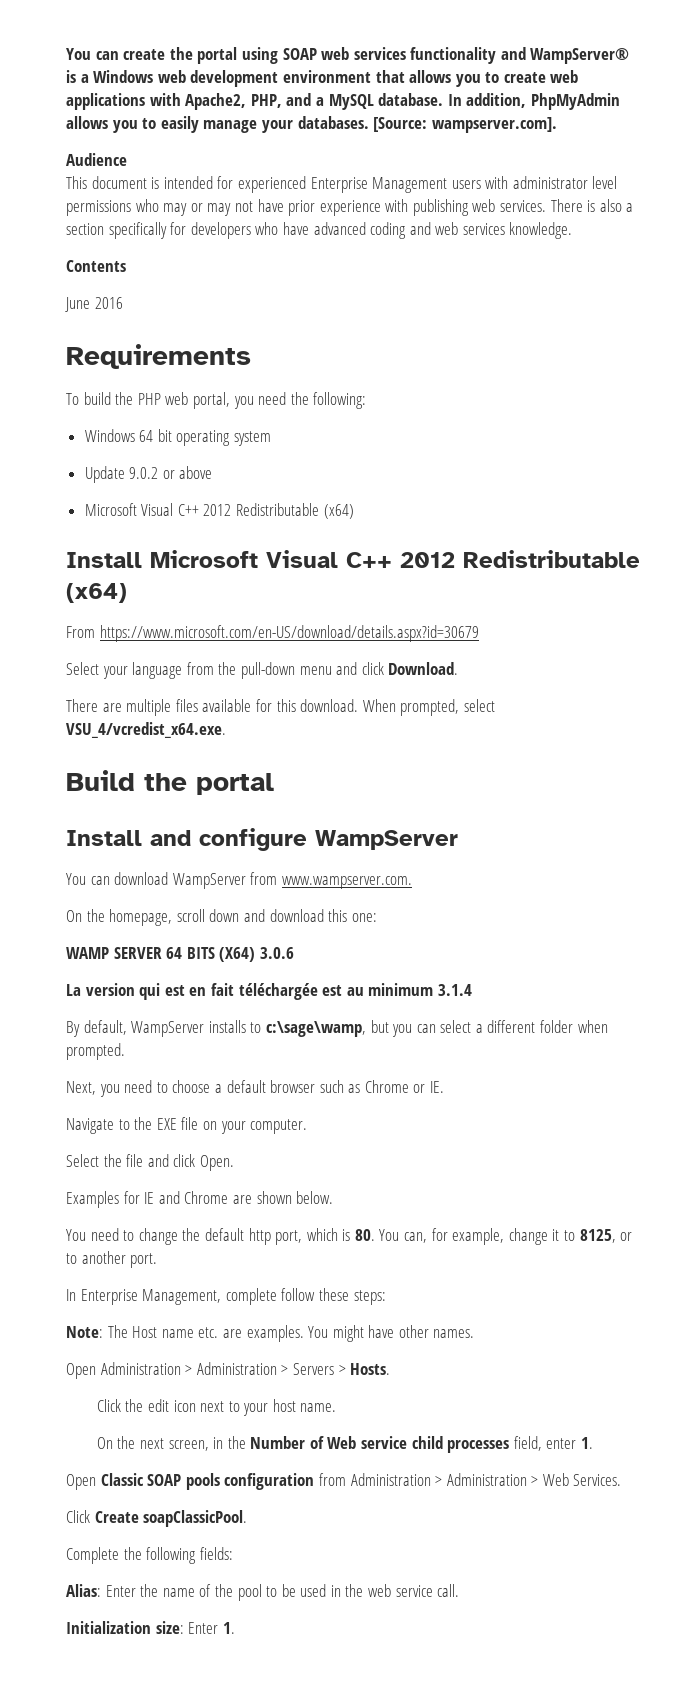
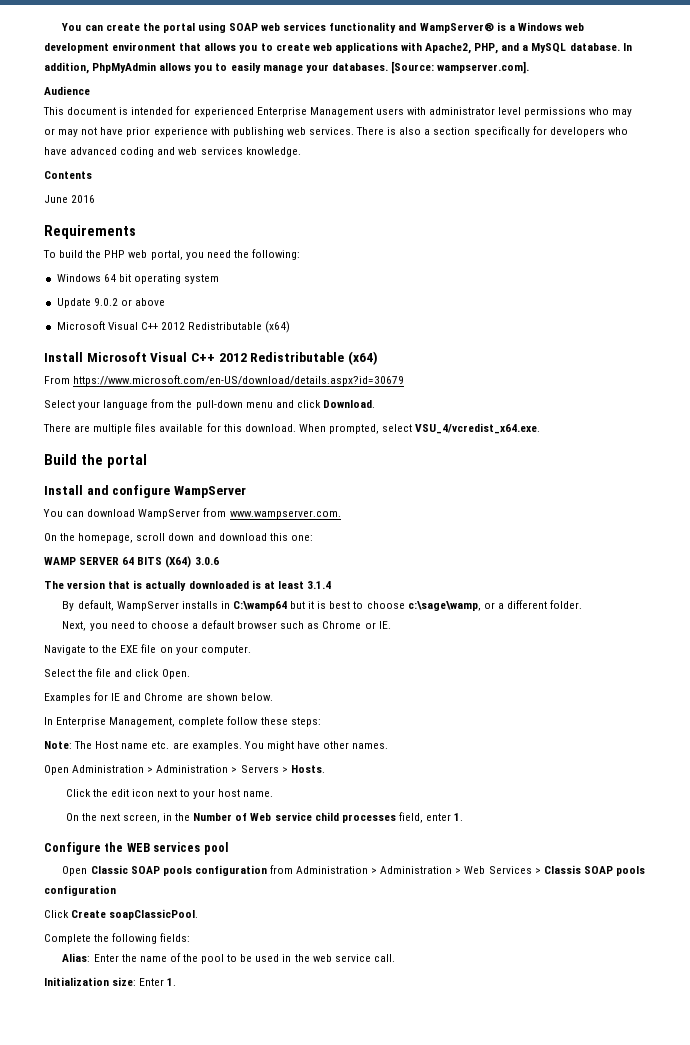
- La version qui est en fait téléchargée est au minimum 3.1.4
+ The version that is actually downloaded is at least 3.1.4
- By default, WampServer installs to c:\sage\wamp, but you can select a different folder when prompted.
+ By default, WampServer installs in C:\wamp64 but it is best to choose c:\sage\wamp, or a different folder.
- You need to change the default http port, which is 80. You can, for example, change it to 8125, or to another port.
+ Configure the WEB services pool
- Open Classic SOAP pools configuration from Administration > Administration > Web Services.
+ Open Classic SOAP pools configuration from Administration > Administration > Web Services > Classis SOAP pools configuration

